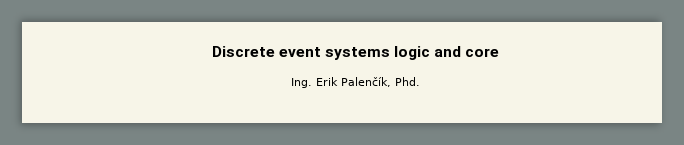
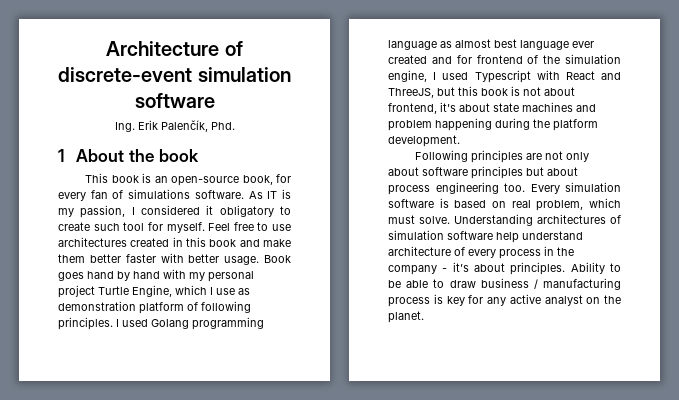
- Discrete event systems logic and core
+ Architecture of discrete-event simulation software
  Ing. Erik Palenčík, Phd.
+ 1 About the book
+ This book is an open-source book, for every fan of simulations software. As IT is my passion, I considered it obligatory to create such tool for myself. Feel free to use architectures created in this book and make them better faster with better usage. Book goes hand by hand with my personal project Turtle Engine, which I use as demonstration platform of following principles. I used Golang programming language as almost best language ever created and for frontend of the simulation engine, I used Typescript with React and ThreeJS, but this book is not about frontend, it's about state machines and problem happening during the platform development.
+ Following principles are not only about software principles but about process engineering too. Every simulation software is based on real problem, which must solve. Understanding architectures of simulation software help understand architecture of every process in the company - it’s about principles. Ability to be able to draw business / manufacturing process is key for any active analyst on the planet.

